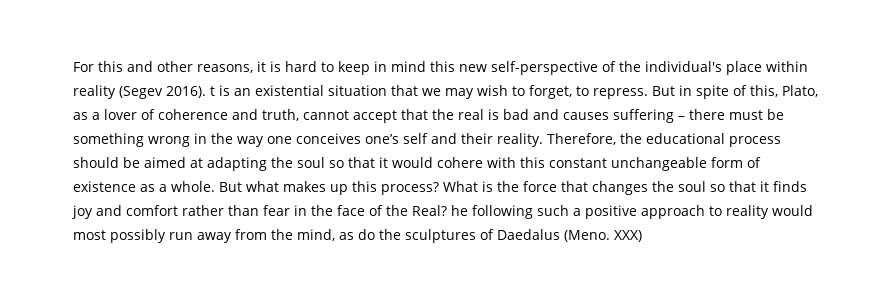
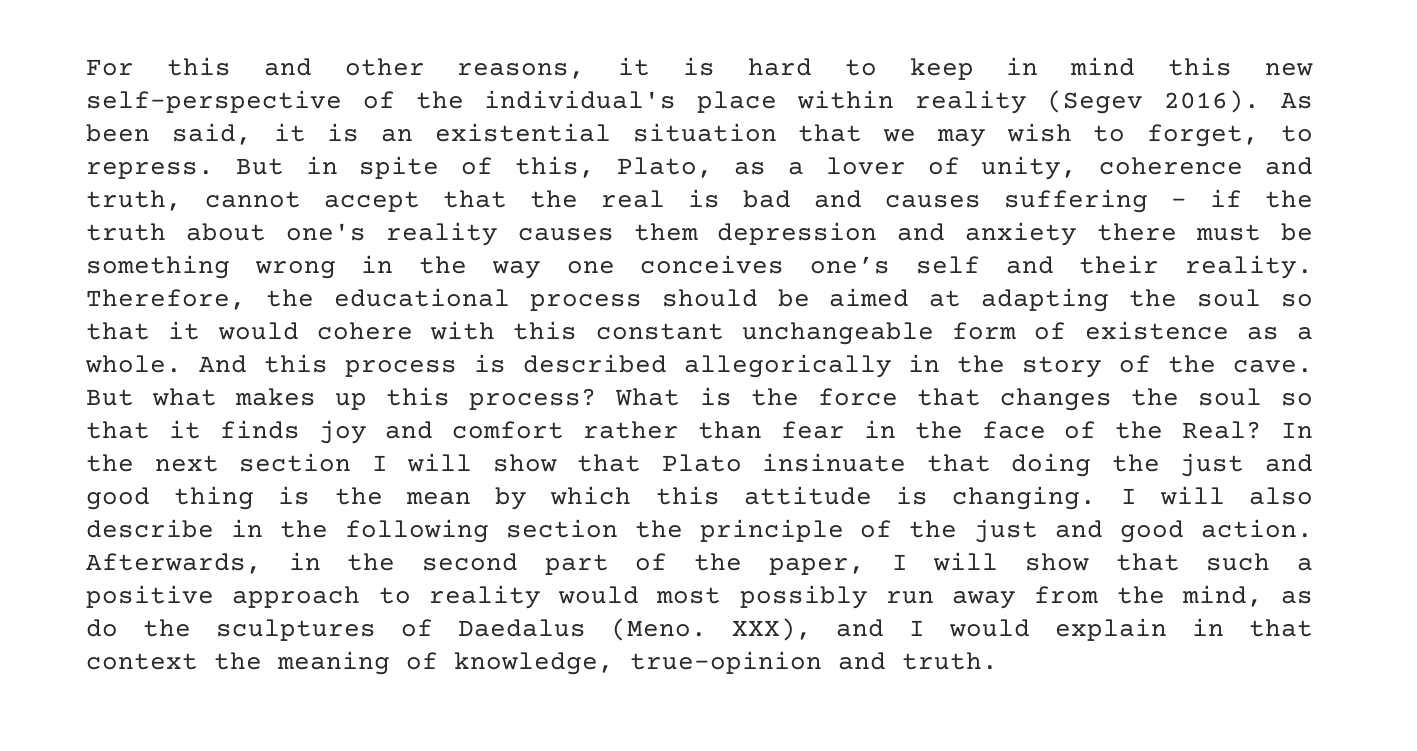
- For this and other reasons, it is hard to keep in mind this new self-perspective of the individual's place within reality (Segev 2016). t is an existential situation that we may wish to forget, to repress.
+ For this and other reasons, it is hard to keep in mind this new self-perspective of the individual's place within reality (Segev 2016). As been said, it is an existential situation that we may wish to forget, to repress.
- But in spite of this, Plato, as a lover of coherence and truth, cannot accept that the real is bad and causes suffering – there must be something wrong in the way one conceives one’s self and their reality.
+ But in spite of this, Plato, as a lover of unity, coherence and truth, cannot accept that the real is bad and causes suffering – if the truth about one's reality causes them depression and anxiety there must be something wrong in the way one conceives one’s self and their reality.
+ And this process is described allegorically in the story of the cave.
- What is the force that changes the soul so that it finds joy and comfort rather than fear in the face of the Real? he following such a positive approach to reality would most possibly run away from the mind, as do the sculptures of Daedalus (Meno.
+ What is the force that changes the soul so that it finds joy and comfort rather than fear in the face of the Real? In the next section I will show that Plato insinuate that doing the just and good thing is the mean by which this attitude is changing. I will also describe in the following section the principle of the just and good action. Afterwards, in the second part of the paper, I will show that such a positive approach to reality would most possibly run away from the mind, as do the sculptures of Daedalus (Meno.
- XXX)
+ XXX), and I would explain in that context the meaning of knowledge, true-opinion and truth.

